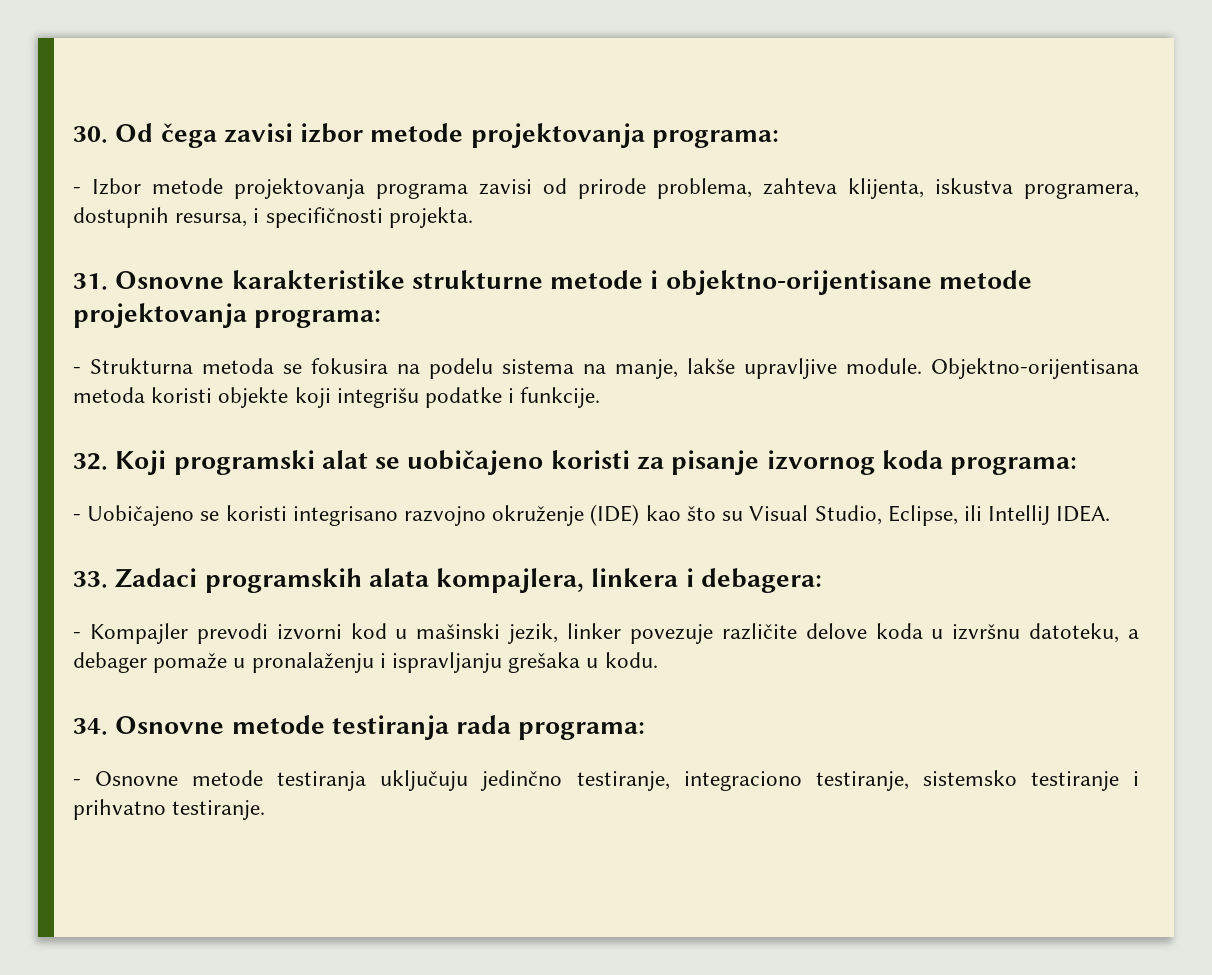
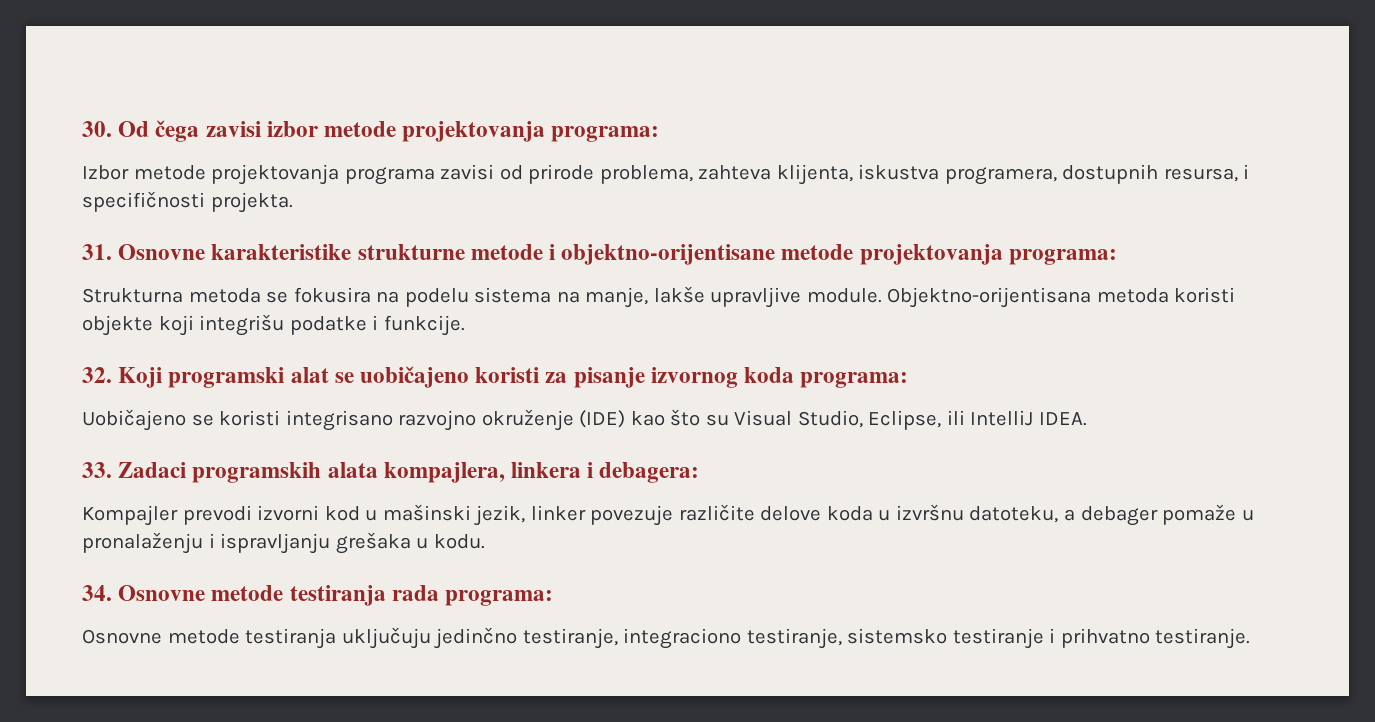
- - Izbor metode projektovanja programa zavisi od prirode problema, zahteva klijenta, iskustva programera, dostupnih resursa, i specifičnosti projekta.
+ Izbor metode projektovanja programa zavisi od prirode problema, zahteva klijenta, iskustva programera, dostupnih resursa, i specifičnosti projekta.
- - Strukturna metoda se fokusira na podelu sistema na manje, lakše upravljive module.
+ Strukturna metoda se fokusira na podelu sistema na manje, lakše upravljive module.
- - Uobičajeno se koristi integrisano razvojno okruženje (IDE) kao što su Visual Studio, Eclipse, ili IntelliJ IDEA.
+ Uobičajeno se koristi integrisano razvojno okruženje (IDE) kao što su Visual Studio, Eclipse, ili IntelliJ IDEA.
- - Kompajler prevodi izvorni kod u mašinski jezik, linker povezuje različite delove koda u izvršnu datoteku, a debager pomaže u pronalaženju i ispravljanju grešaka u kodu.
+ Kompajler prevodi izvorni kod u mašinski jezik, linker povezuje različite delove koda u izvršnu datoteku, a debager pomaže u pronalaženju i ispravljanju grešaka u kodu.
- - Osnovne metode testiranja uključuju jedinčno testiranje, integraciono testiranje, sistemsko testiranje i prihvatno testiranje.
+ Osnovne metode testiranja uključuju jedinčno testiranje, integraciono testiranje, sistemsko testiranje i prihvatno testiranje.

